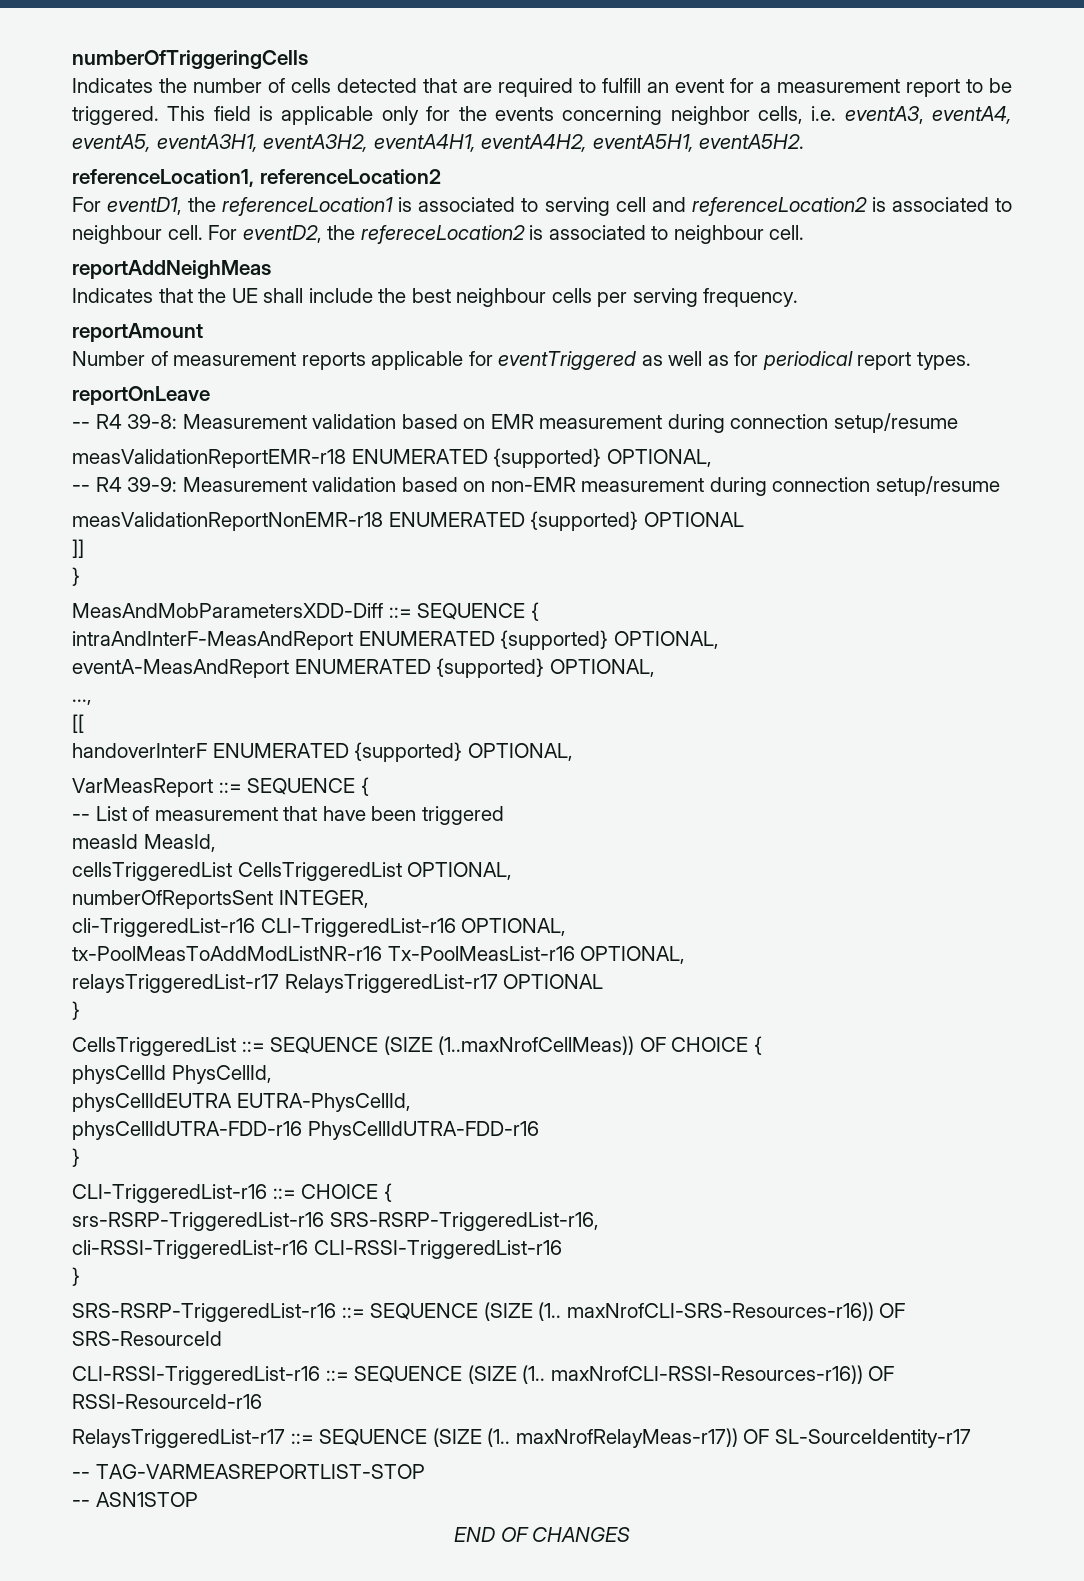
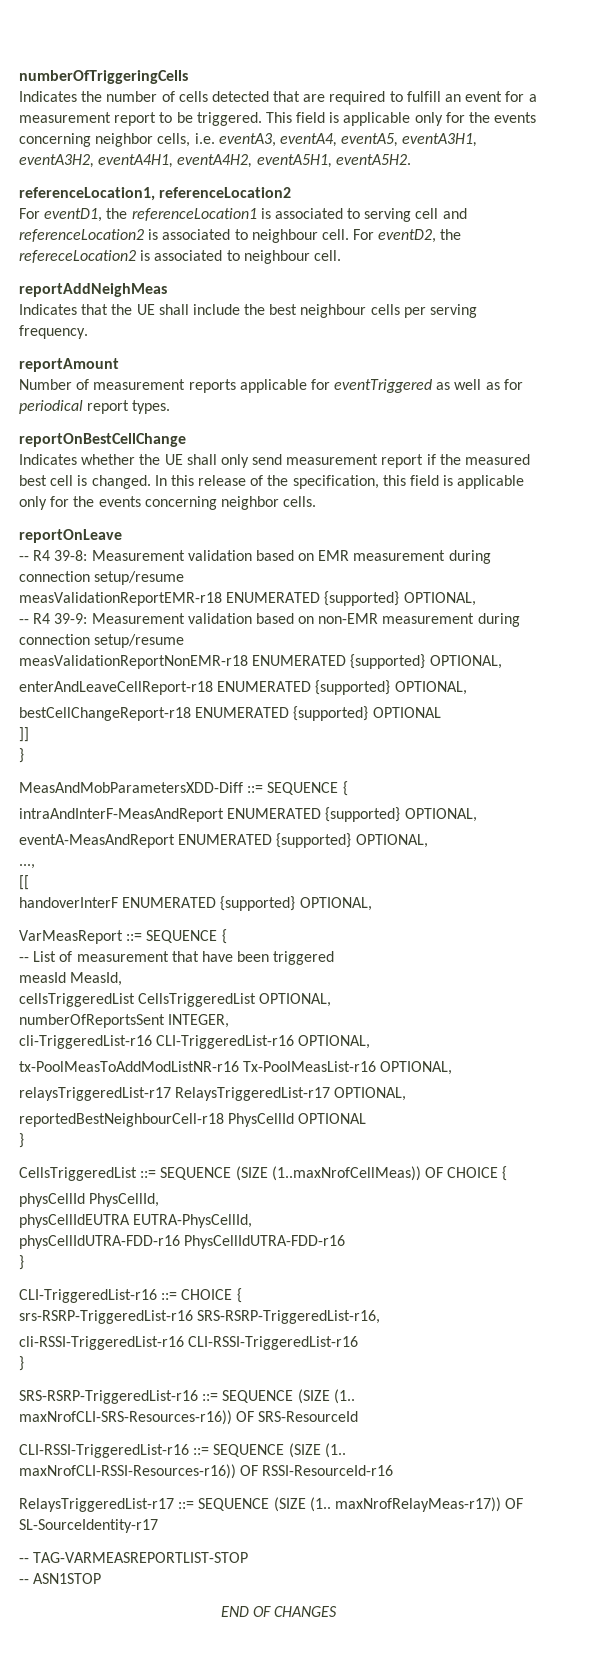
+ reportOnBestCellChange
+ Indicates whether the UE shall only send measurement report if the measured best cell is changed. In this release of the specification, this field is applicable only for the events concerning neighbor cells.
- measValidationReportNonEMR-r18 ENUMERATED {supported} OPTIONAL
+ measValidationReportNonEMR-r18 ENUMERATED {supported} OPTIONAL,
+ enterAndLeaveCellReport-r18 ENUMERATED {supported} OPTIONAL,
+ bestCellChangeReport-r18 ENUMERATED {supported} OPTIONAL
- relaysTriggeredList-r17 RelaysTriggeredList-r17 OPTIONAL
+ relaysTriggeredList-r17 RelaysTriggeredList-r17 OPTIONAL,
+ reportedBestNeighbourCell-r18 PhysCellId OPTIONAL

